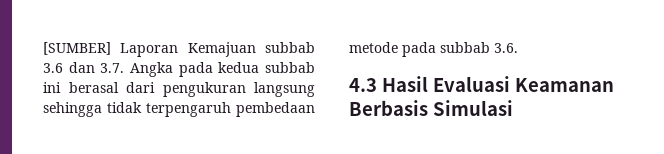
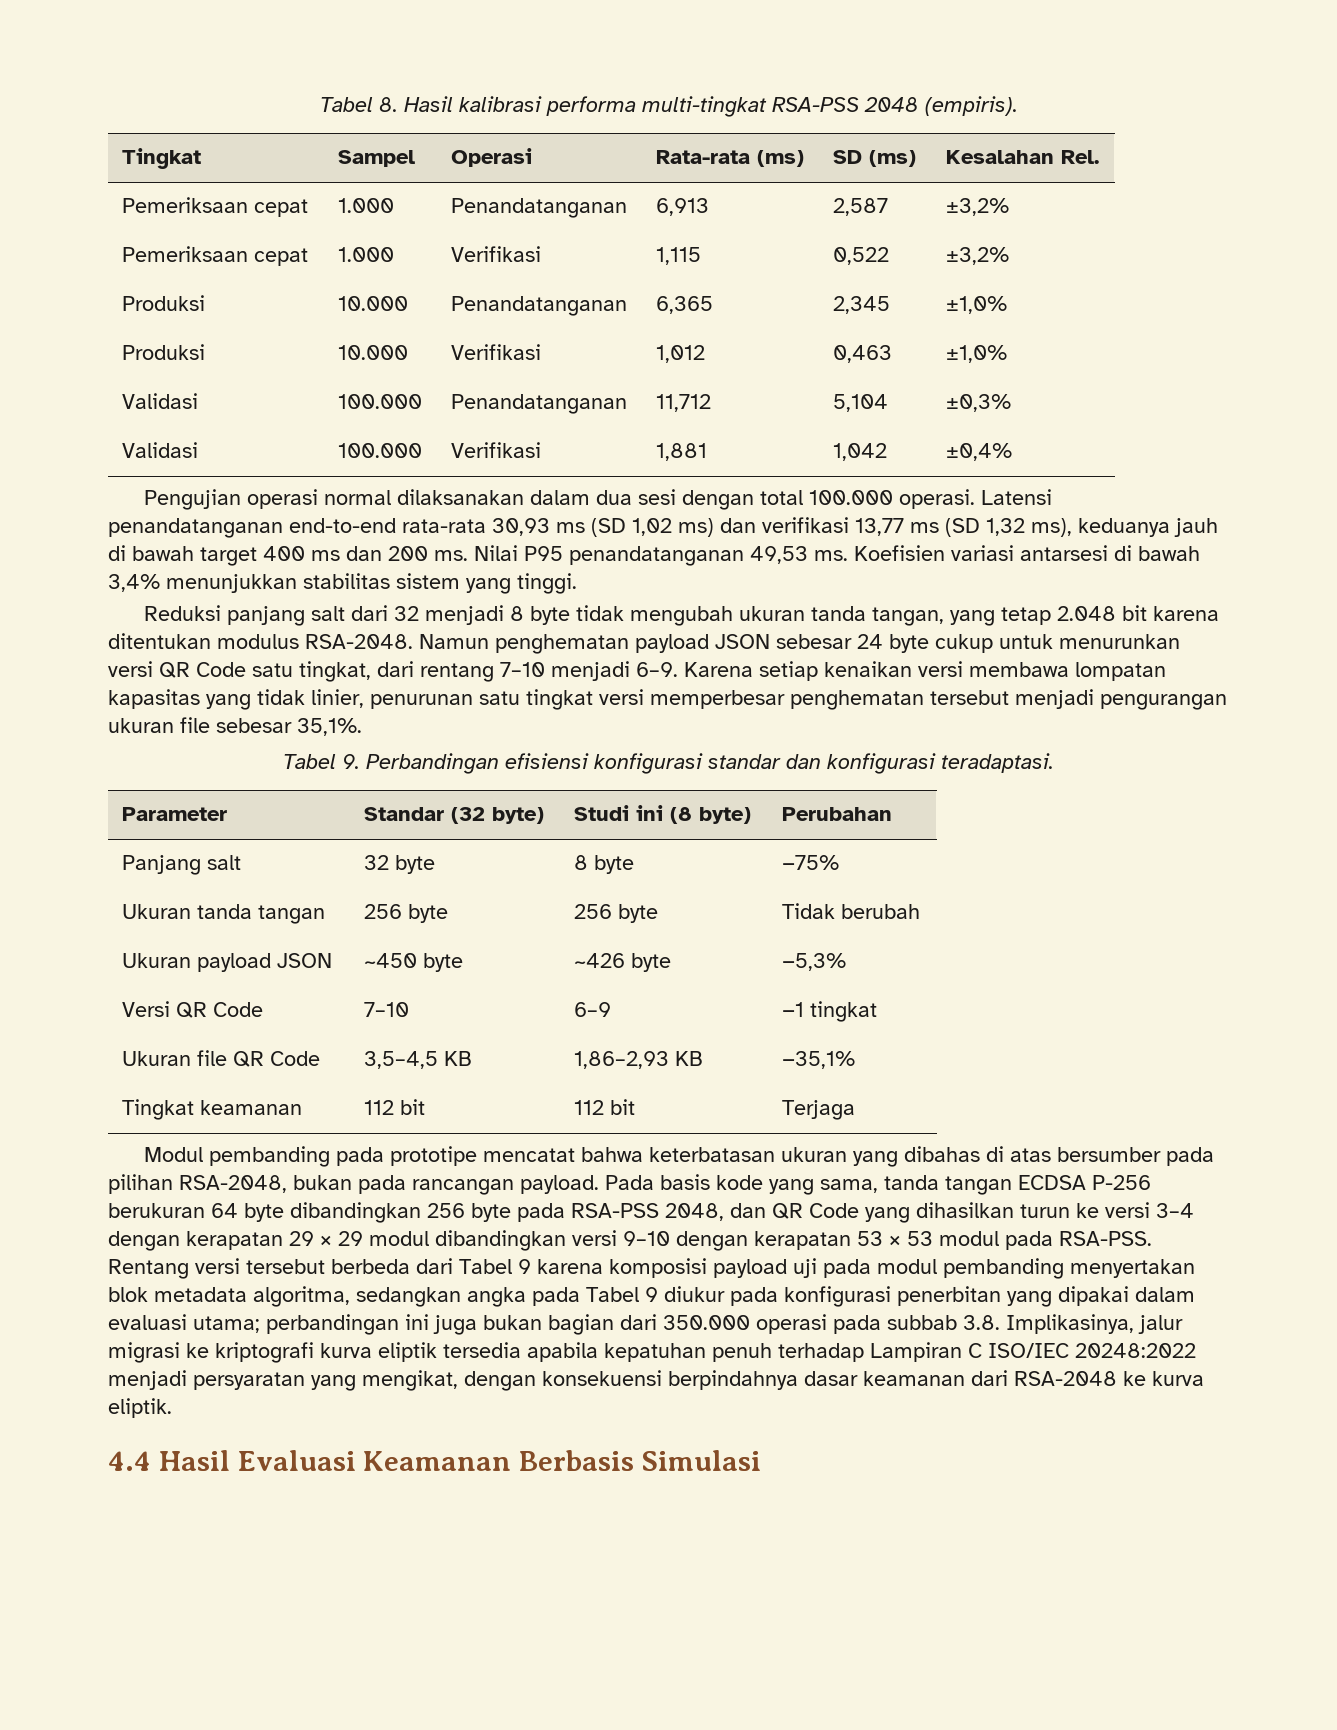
- [SUMBER] Laporan Kemajuan subbab 3.6 dan 3.7. Angka pada kedua subbab ini berasal dari pengukuran langsung sehingga tidak terpengaruh pembedaan metode pada subbab 3.6.
- 4.3 Hasil Evaluasi Keamanan Berbasis Simulasi
+ Tabel 8. Hasil kalibrasi performa multi-tingkat RSA-PSS 2048 (empiris).
+ Tingkat | Sampel | Operasi | Rata-rata (ms) | SD (ms) | Kesalahan Rel.
+ Pemeriksaan cepat | 1.000 | Penandatanganan | 6,913 | 2,587 | ±3,2%
+ Pemeriksaan cepat | 1.000 | Verifikasi | 1,115 | 0,522 | ±3,2%
+ Produksi | 10.000 | Penandatanganan | 6,365 | 2,345 | ±1,0%
+ Produksi | 10.000 | Verifikasi | 1,012 | 0,463 | ±1,0%
+ Validasi | 100.000 | Penandatanganan | 11,712 | 5,104 | ±0,3%
+ Validasi | 100.000 | Verifikasi | 1,881 | 1,042 | ±0,4%
+ Pengujian operasi normal dilaksanakan dalam dua sesi dengan total 100.000 operasi. Latensi penandatanganan end-to-end rata-rata 30,93 ms (SD 1,02 ms) dan verifikasi 13,77 ms (SD 1,32 ms), keduanya jauh di bawah target 400 ms dan 200 ms. Nilai P95 penandatanganan 49,53 ms. Koefisien variasi antarsesi di bawah 3,4% menunjukkan stabilitas sistem yang tinggi.
+ Reduksi panjang salt dari 32 menjadi 8 byte tidak mengubah ukuran tanda tangan, yang tetap 2.048 bit karena ditentukan modulus RSA-2048. Namun penghematan payload JSON sebesar 24 byte cukup untuk menurunkan versi QR Code satu tingkat, dari rentang 7–10 menjadi 6–9. Karena setiap kenaikan versi membawa lompatan kapasitas yang tidak linier, penurunan satu tingkat versi memperbesar penghematan tersebut menjadi pengurangan ukuran file sebesar 35,1%.
+ Tabel 9. Perbandingan efisiensi konfigurasi standar dan konfigurasi teradaptasi.
+ Parameter | Standar (32 byte) | Studi ini (8 byte) | Perubahan
+ Panjang salt | 32 byte | 8 byte | −75%
+ Ukuran tanda tangan | 256 byte | 256 byte | Tidak berubah
+ Ukuran payload JSON | ~450 byte | ~426 byte | −5,3%
+ Versi QR Code | 7–10 | 6–9 | −1 tingkat
+ Ukuran file QR Code | 3,5–4,5 KB | 1,86–2,93 KB | −35,1%
+ Tingkat keamanan | 112 bit | 112 bit | Terjaga
+ Modul pembanding pada prototipe mencatat bahwa keterbatasan ukuran yang dibahas di atas bersumber pada pilihan RSA-2048, bukan pada rancangan payload. Pada basis kode yang sama, tanda tangan ECDSA P-256 berukuran 64 byte dibandingkan 256 byte pada RSA-PSS 2048, dan QR Code yang dihasilkan turun ke versi 3–4 dengan kerapatan 29 × 29 modul dibandingkan versi 9–10 dengan kerapatan 53 × 53 modul pada RSA-PSS. Rentang versi tersebut berbeda dari Tabel 9 karena komposisi payload uji pada modul pembanding menyertakan blok metadata algoritma, sedangkan angka pada Tabel 9 diukur pada konfigurasi penerbitan yang dipakai dalam evaluasi utama; perbandingan ini juga bukan bagian dari 350.000 operasi pada subbab 3.8. Implikasinya, jalur migrasi ke kriptografi kurva eliptik tersedia apabila kepatuhan penuh terhadap Lampiran C ISO/IEC 20248:2022 menjadi persyaratan yang mengikat, dengan konsekuensi berpindahnya dasar keamanan dari RSA-2048 ke kurva eliptik.
+ 4.4 Hasil Evaluasi Keamanan Berbasis Simulasi

